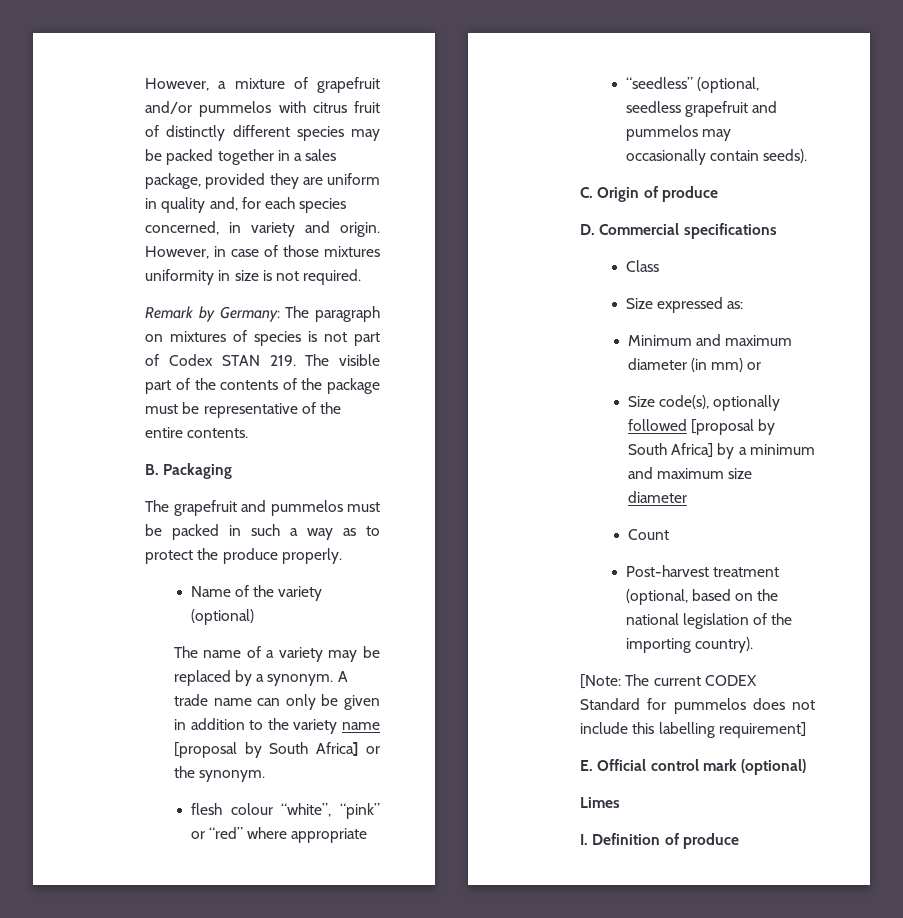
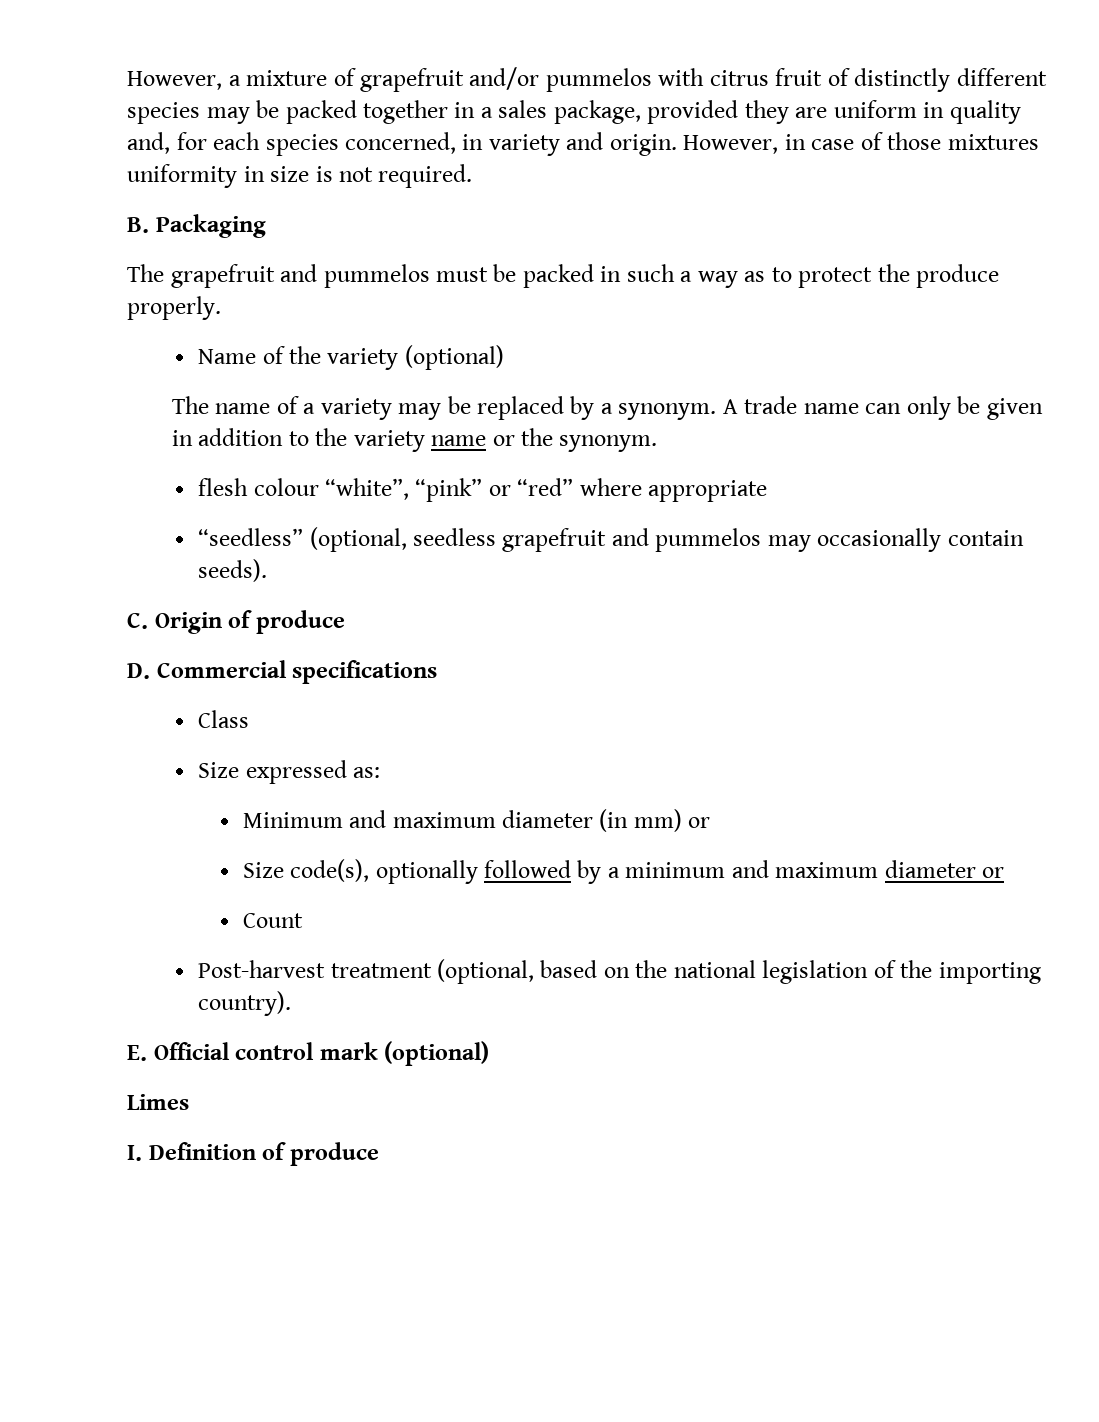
- Remark by Germany: The paragraph on mixtures of species is not part of Codex STAN 219. The visible part of the contents of the package must be representative of the entire contents.
- A trade name can only be given in addition to the variety name [proposal by South Africa] or the synonym.
+ A trade name can only be given in addition to the variety name or the synonym.
- Size code(s), optionally followed [proposal by South Africa] by a minimum and maximum size diameter
+ Size code(s), optionally followed by a minimum and maximum diameter or
- [Note: The current CODEX Standard for pummelos does not include this labelling requirement]

